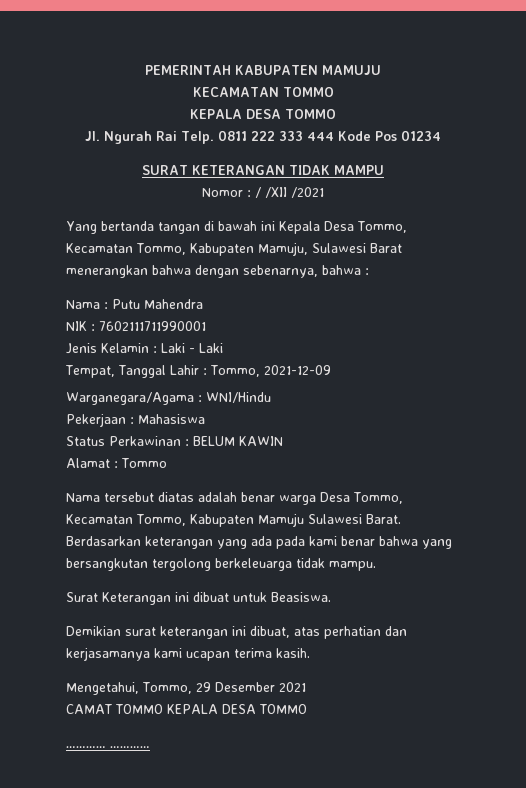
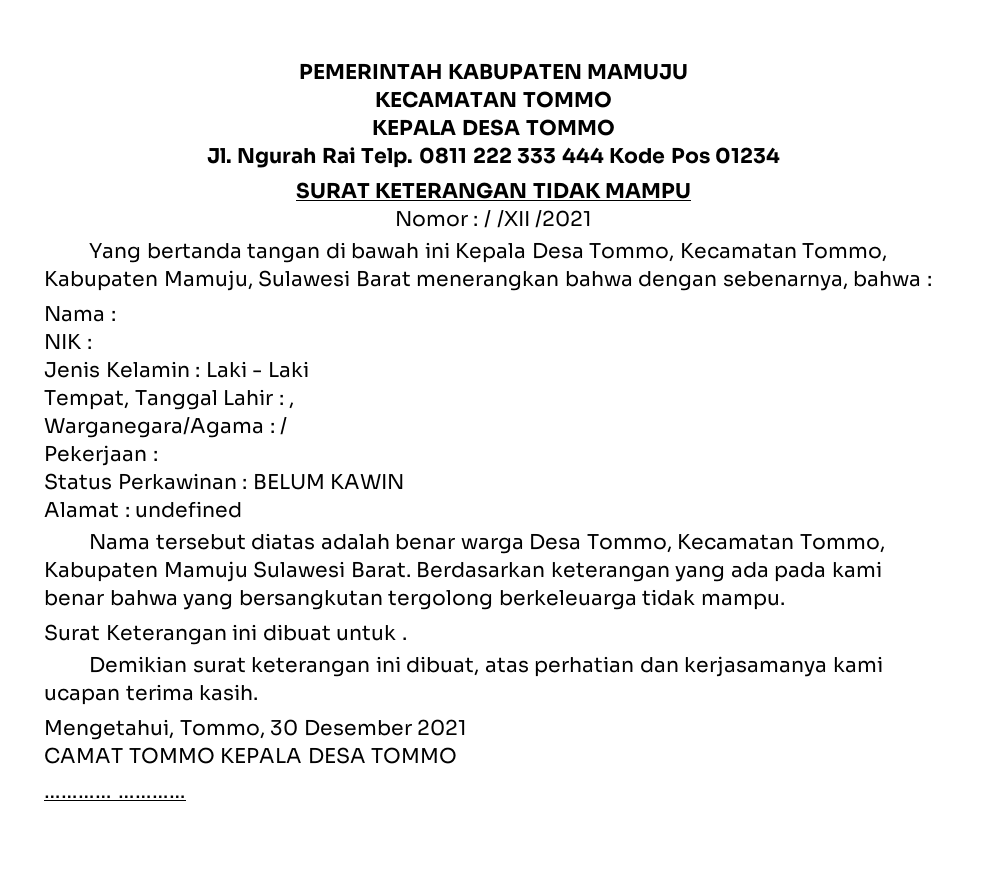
- Nama : Putu Mahendra
+ Nama :
- NIK : 7602111711990001
+ NIK :
- Tempat, Tanggal Lahir : Tommo, 2021-12-09
+ Tempat, Tanggal Lahir : ,
- Warganegara/Agama : WNI/Hindu
+ Warganegara/Agama : /
- Pekerjaan : Mahasiswa
+ Pekerjaan :
- Alamat : Tommo
+ Alamat : undefined
- Surat Keterangan ini dibuat untuk Beasiswa.
+ Surat Keterangan ini dibuat untuk .
- Mengetahui, Tommo, 29 Desember 2021
+ Mengetahui, Tommo, 30 Desember 2021

